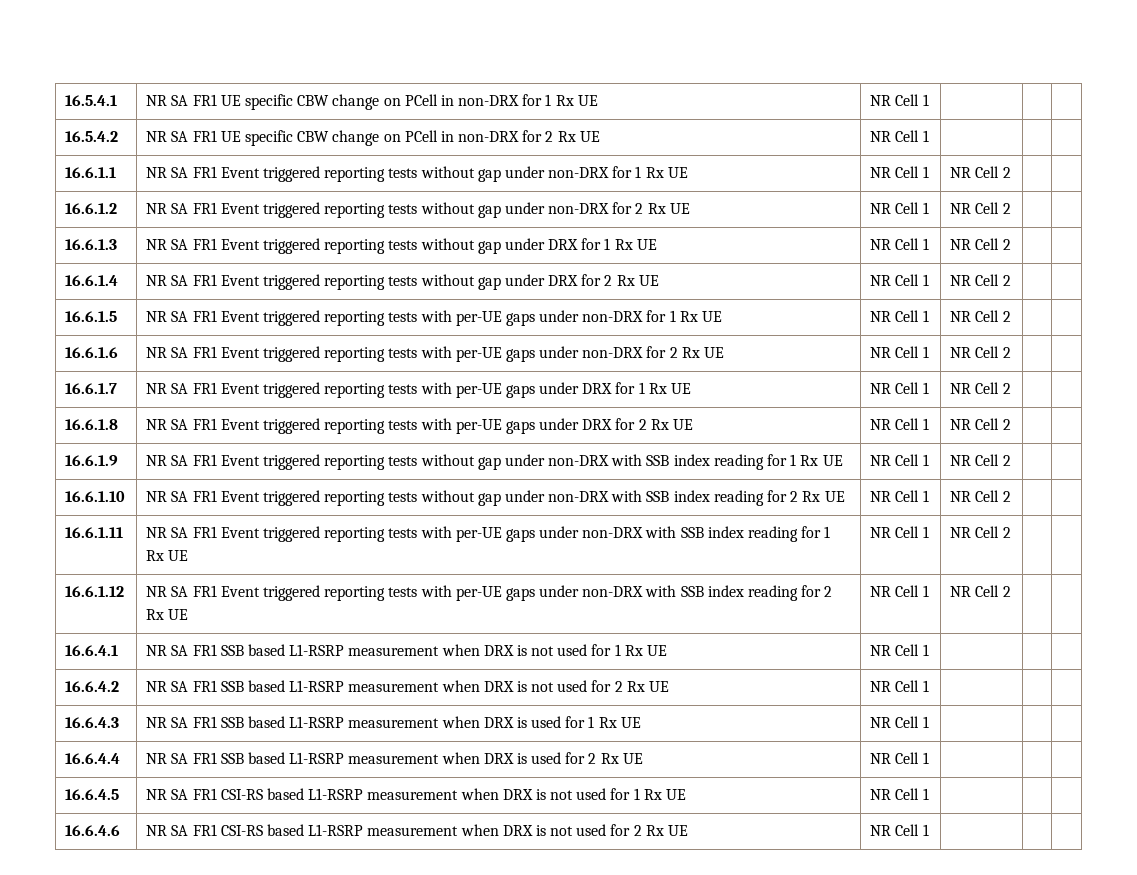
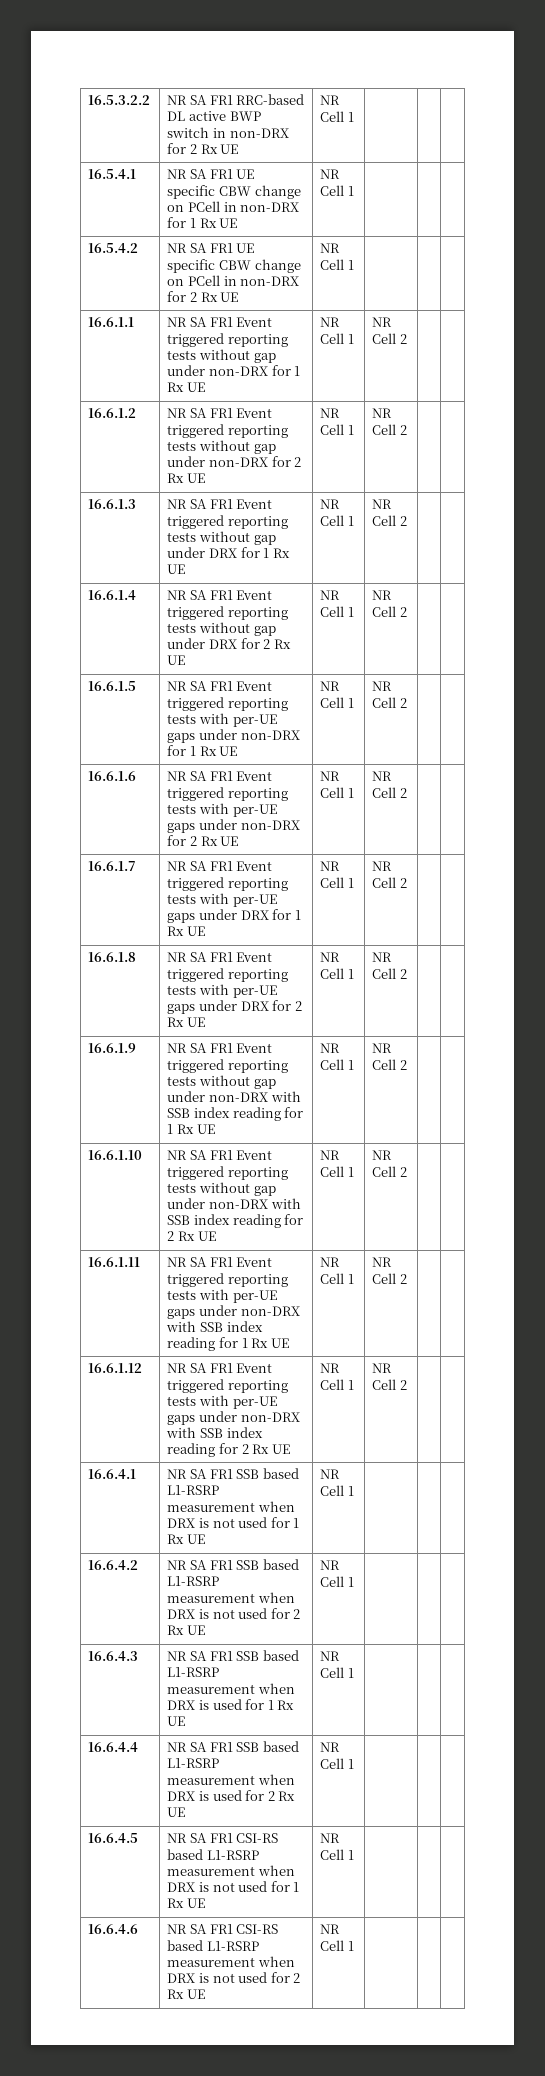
+ 16.5.3.2.2 | NR SA FR1 RRC-based DL active BWP switch in non-DRX for 2 Rx UE | NR Cell 1 | | |

